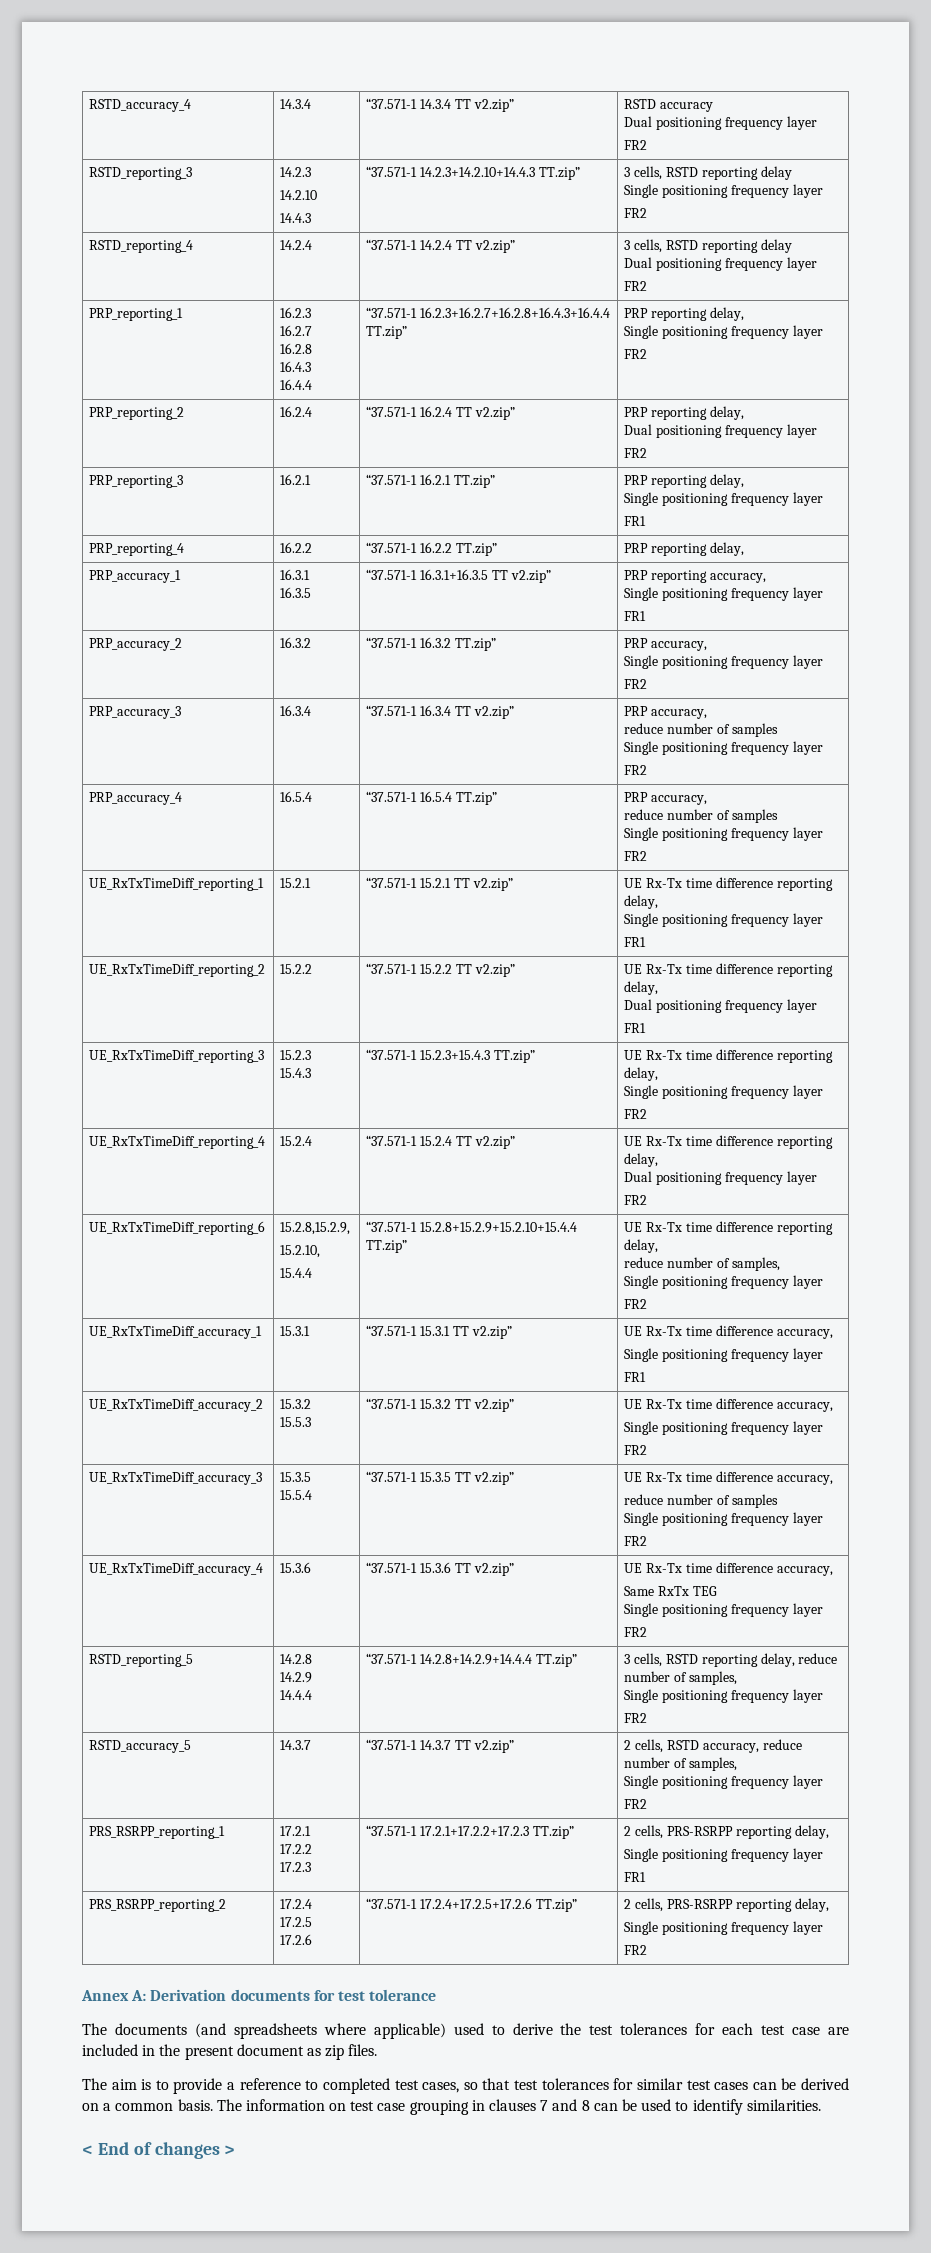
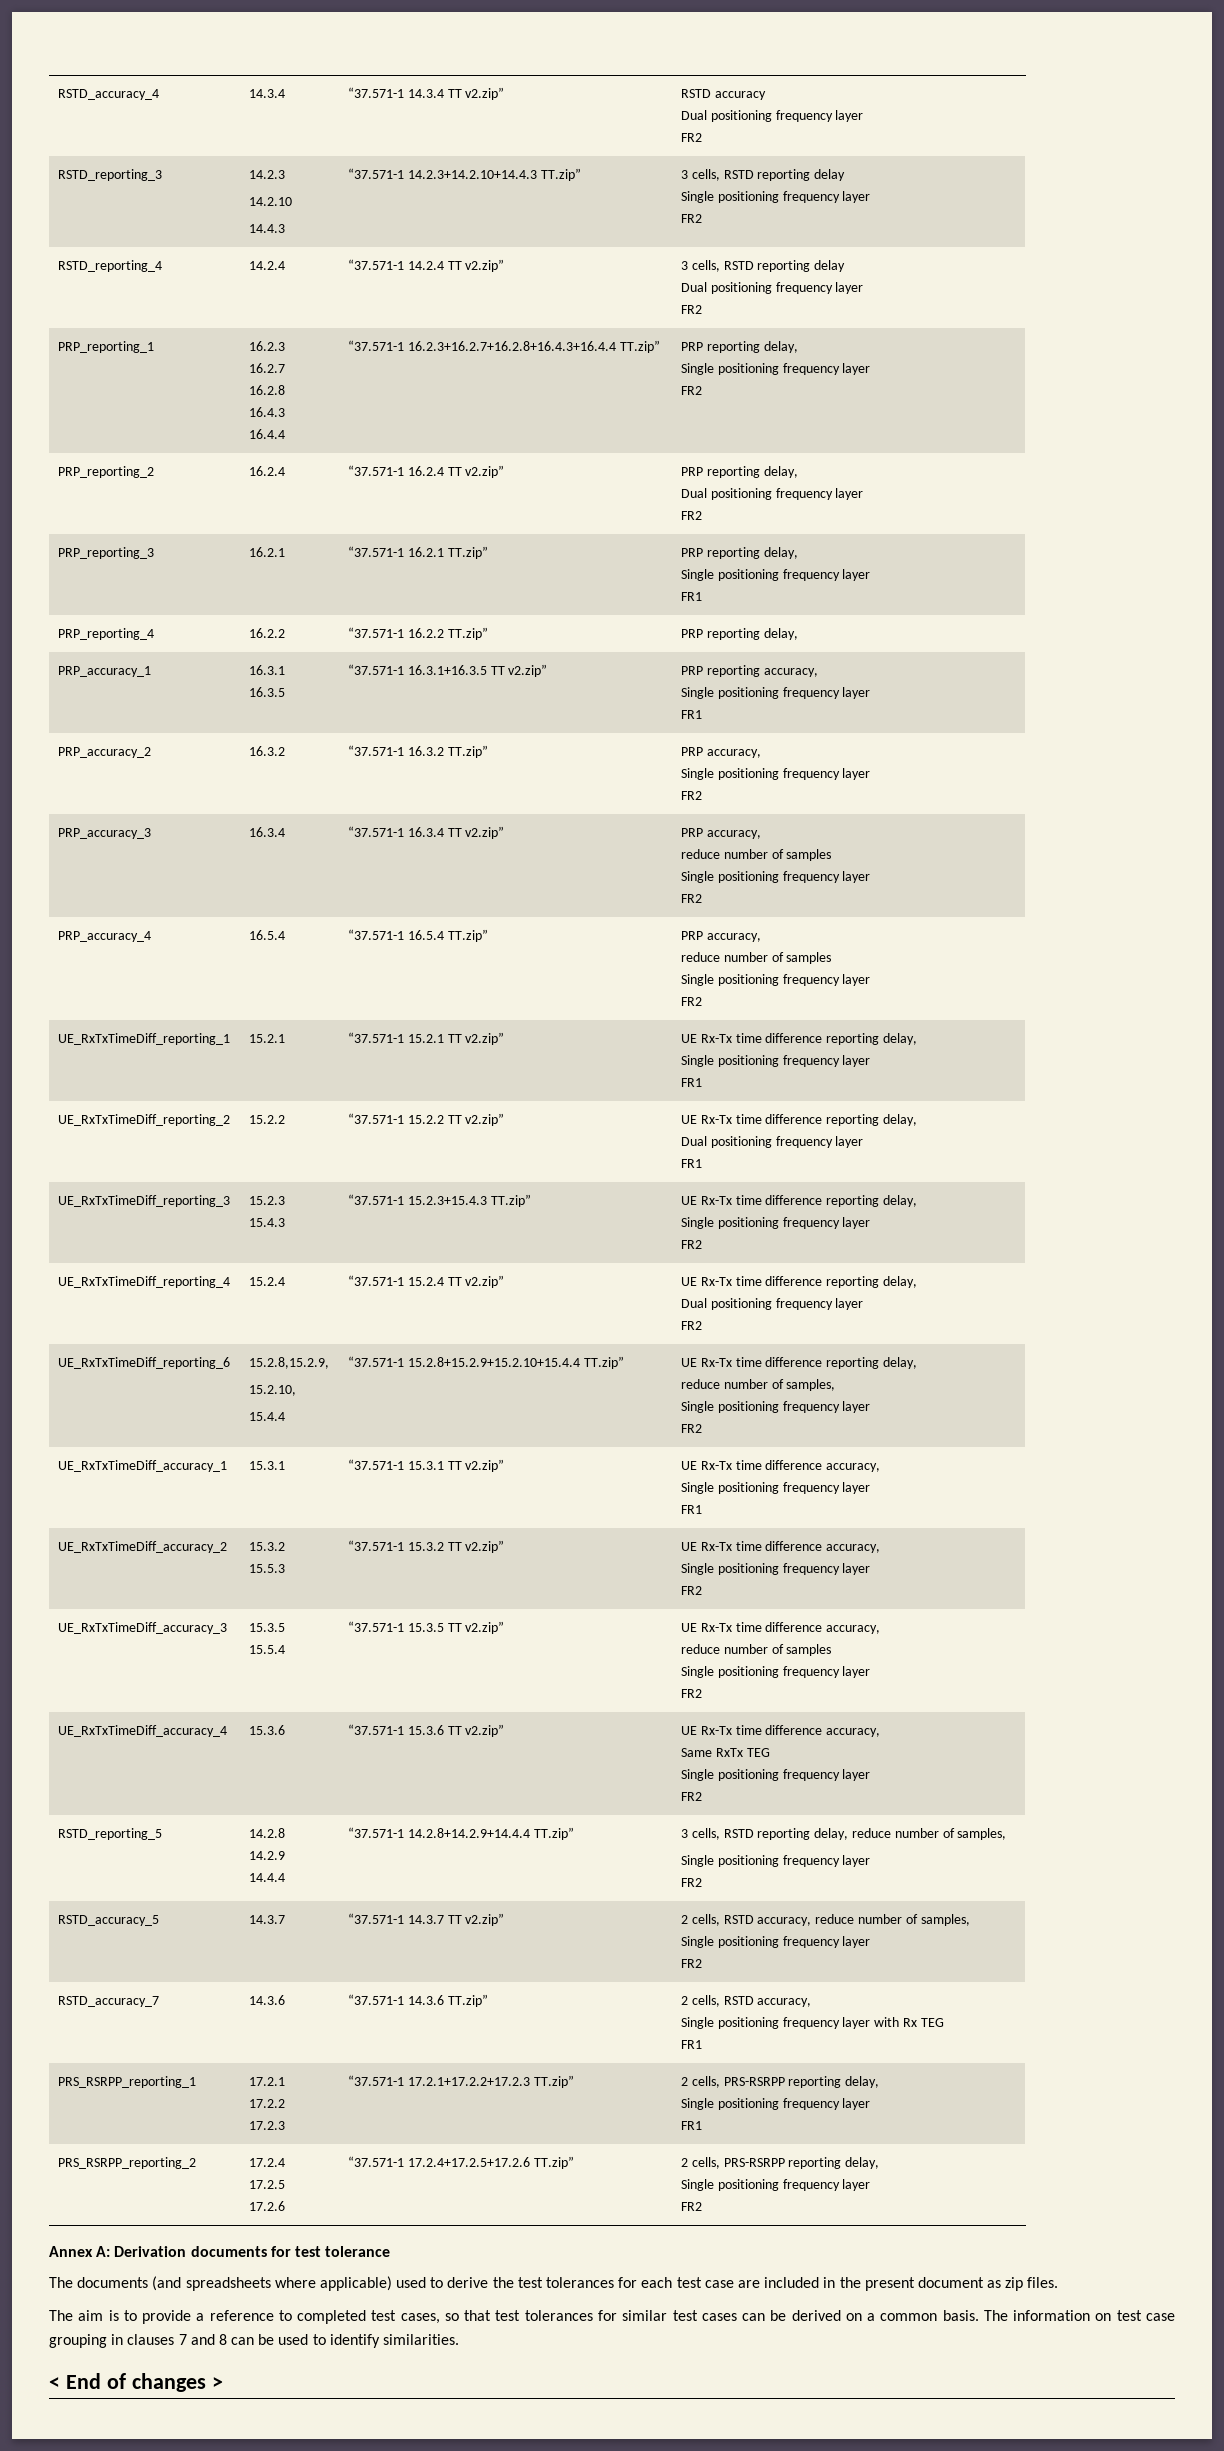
+ RSTD_accuracy_7 | 14.3.6 | “37.571-1 14.3.6 TT.zip” | 2 cells, RSTD accuracy,
+ Single positioning frequency layer with Rx TEG
+ FR1

